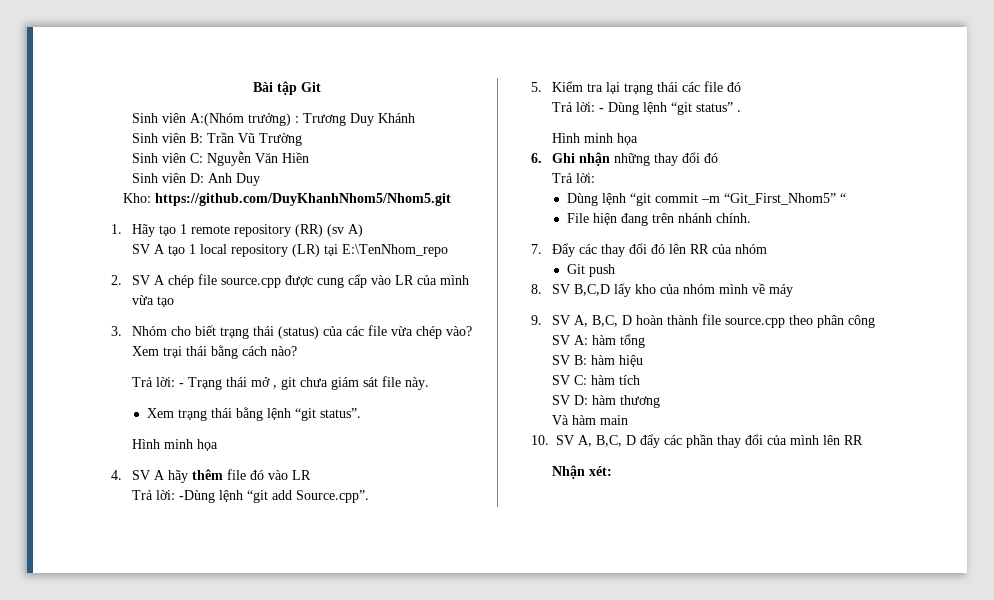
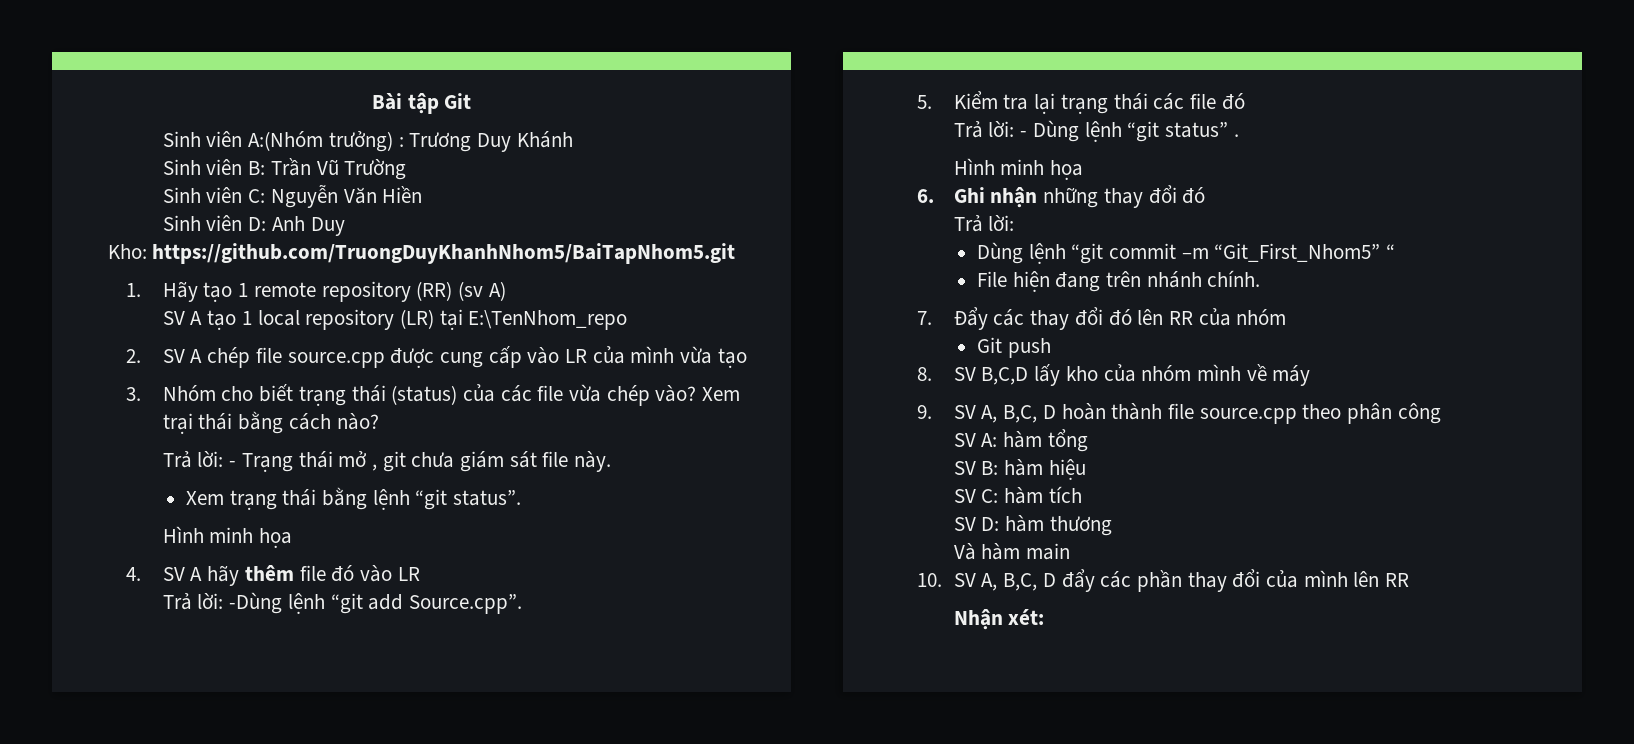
- Kho: https://github.com/DuyKhanhNhom5/Nhom5.git
+ Kho: https://github.com/TruongDuyKhanhNhom5/BaiTapNhom5.git

